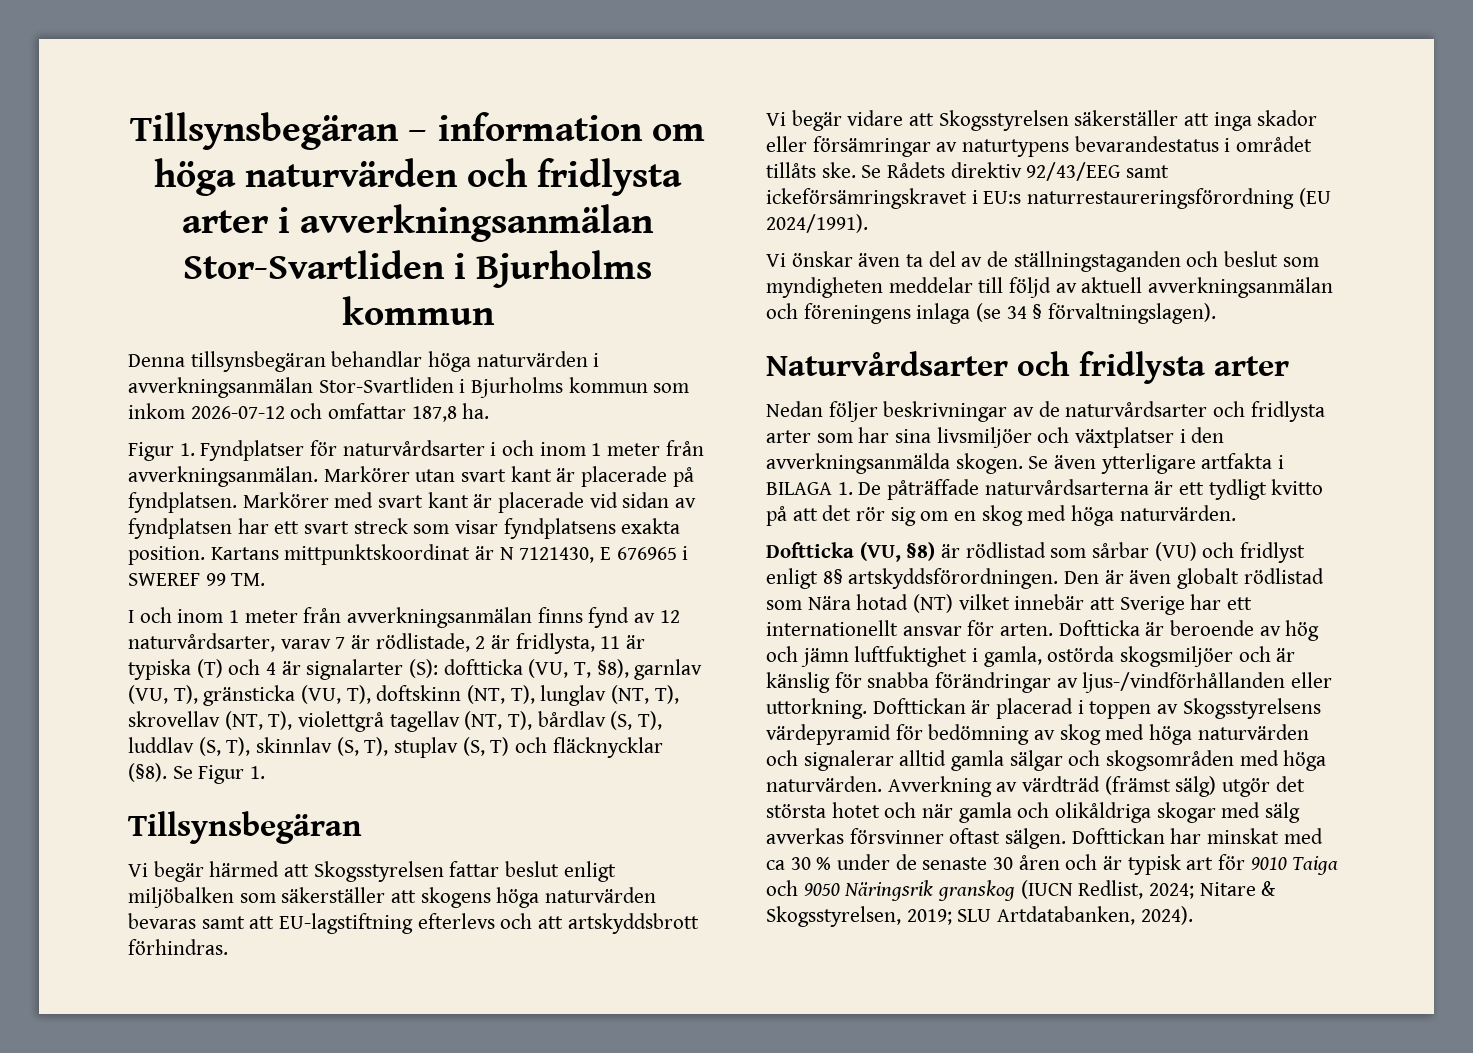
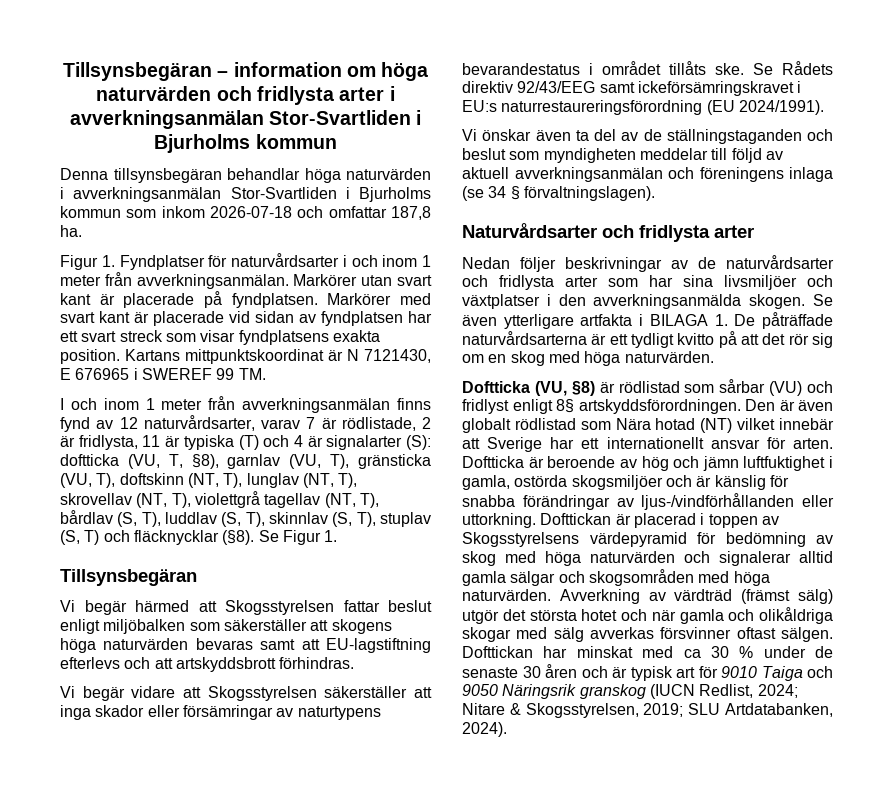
- Denna tillsynsbegäran behandlar höga naturvärden i avverkningsanmälan Stor-Svartliden i Bjurholms kommun som inkom 2026-07-12 och omfattar 187,8 ha.
+ Denna tillsynsbegäran behandlar höga naturvärden i avverkningsanmälan Stor-Svartliden i Bjurholms kommun som inkom 2026-07-18 och omfattar 187,8 ha.

